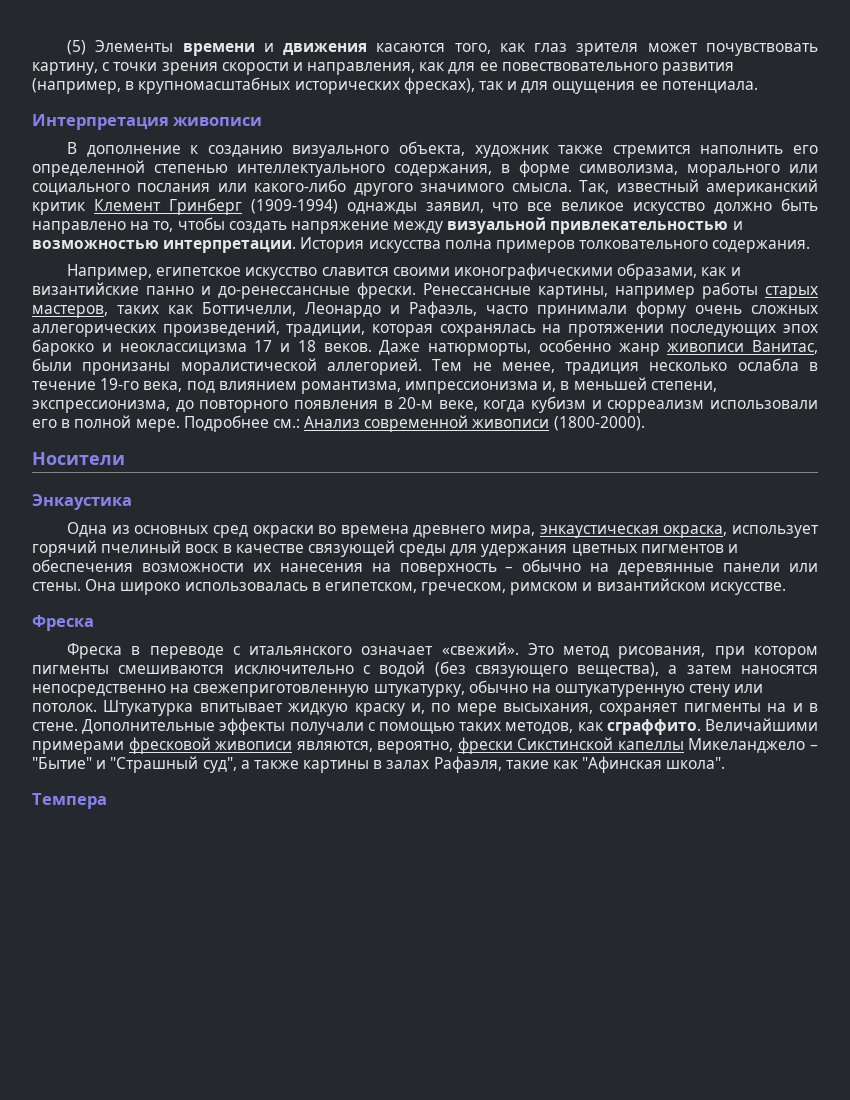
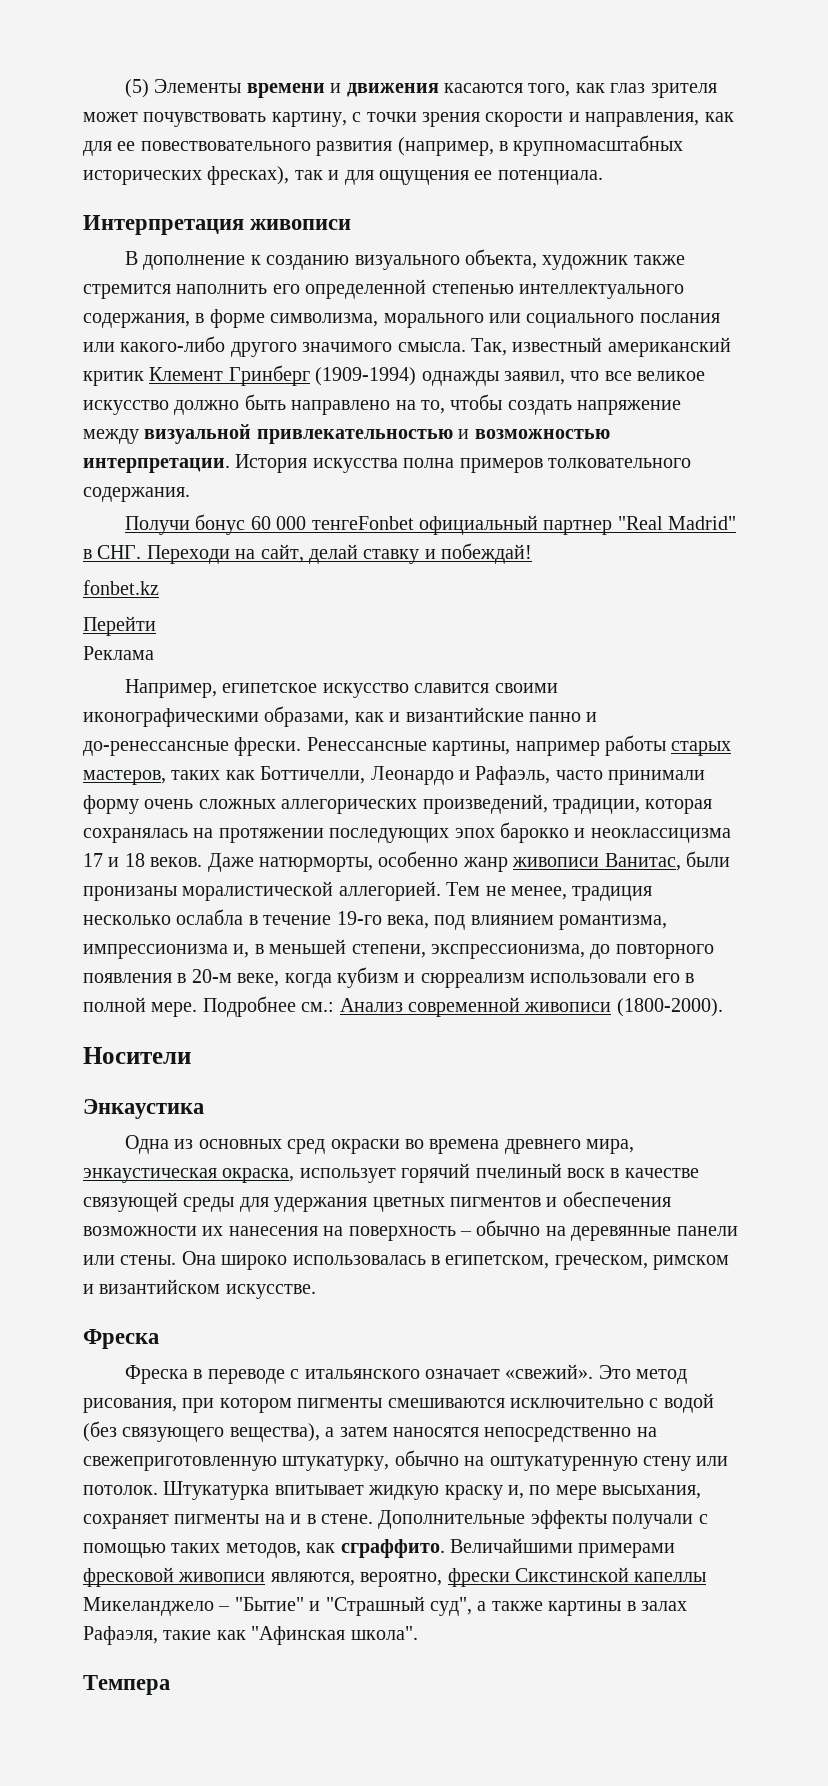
+ Получи бонус 60 000 тенгеFonbet официальный партнер "Real Madrid" в СНГ. Переходи на сайт, делай ставку и побеждай!
+ fonbet.kz
+ Перейти
+ Реклама

